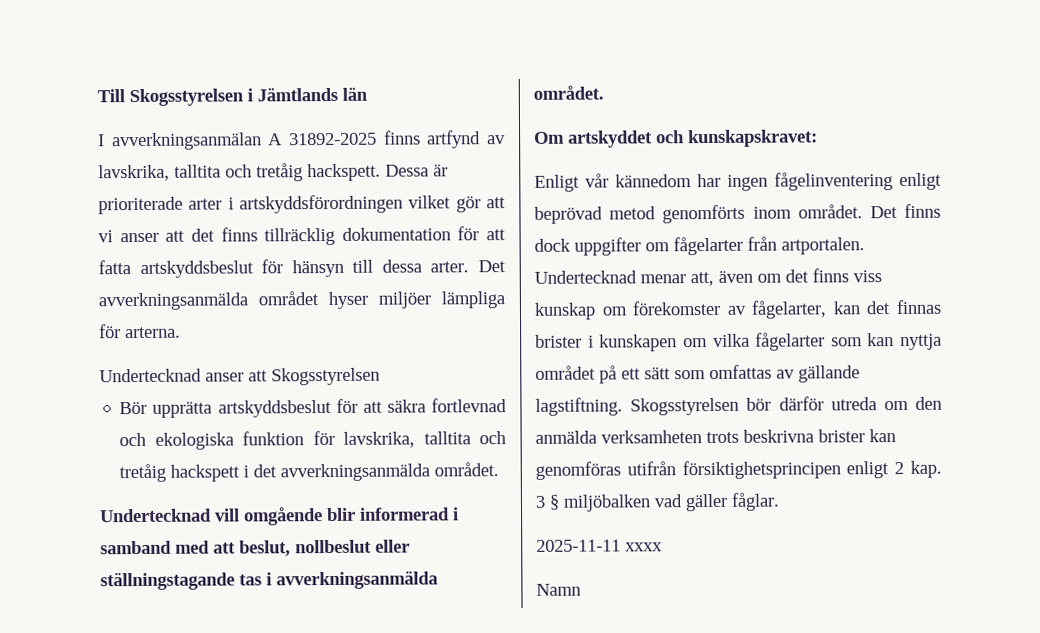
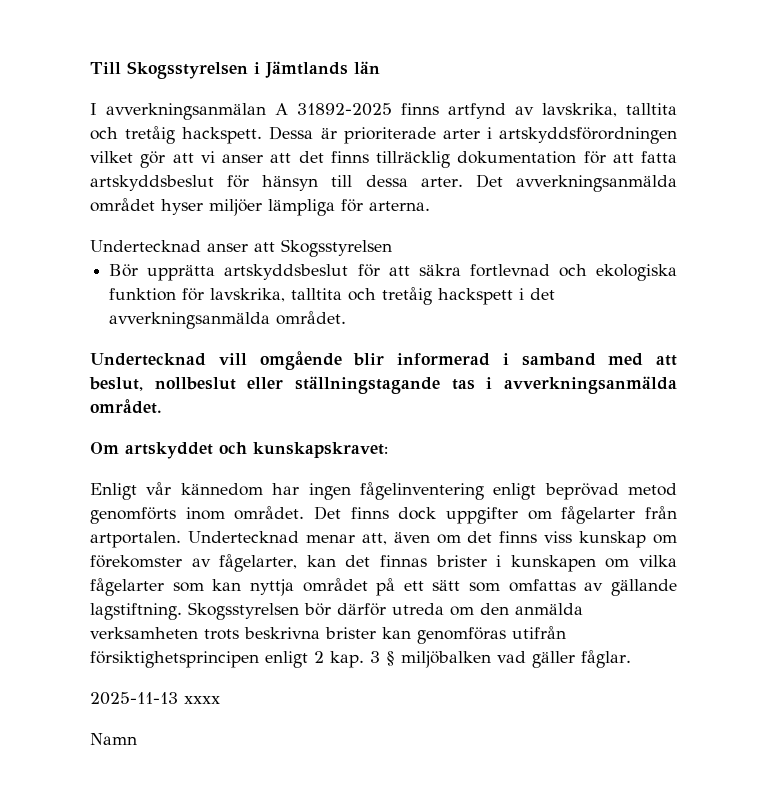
- 2025-11-11 xxxx
+ 2025-11-13 xxxx

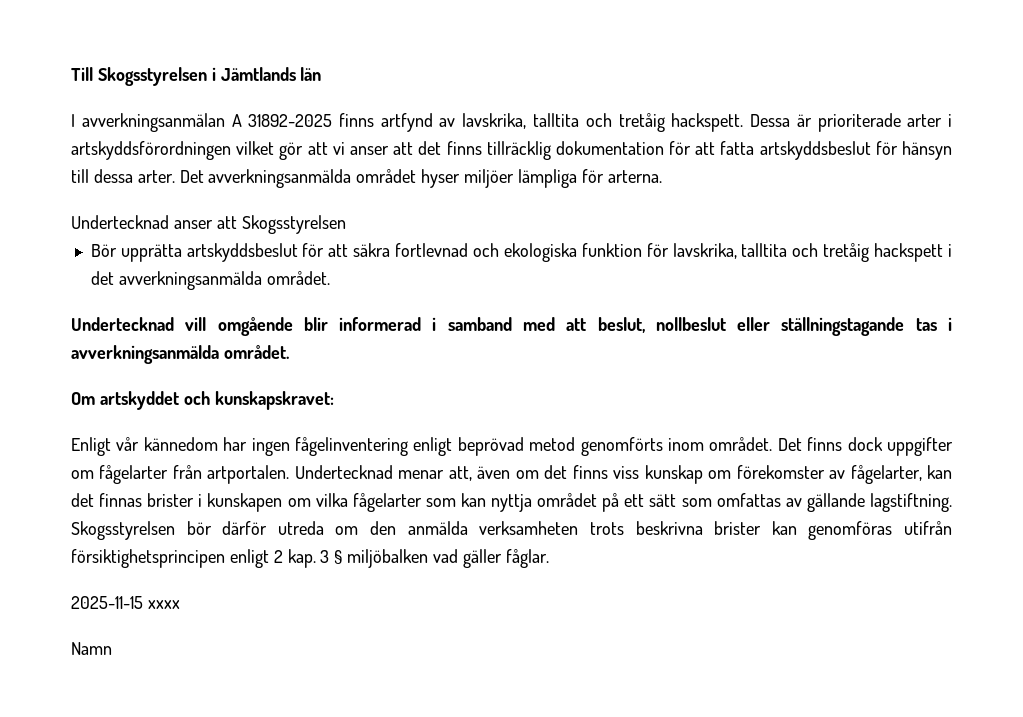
- 2025-11-13 xxxx
+ 2025-11-15 xxxx

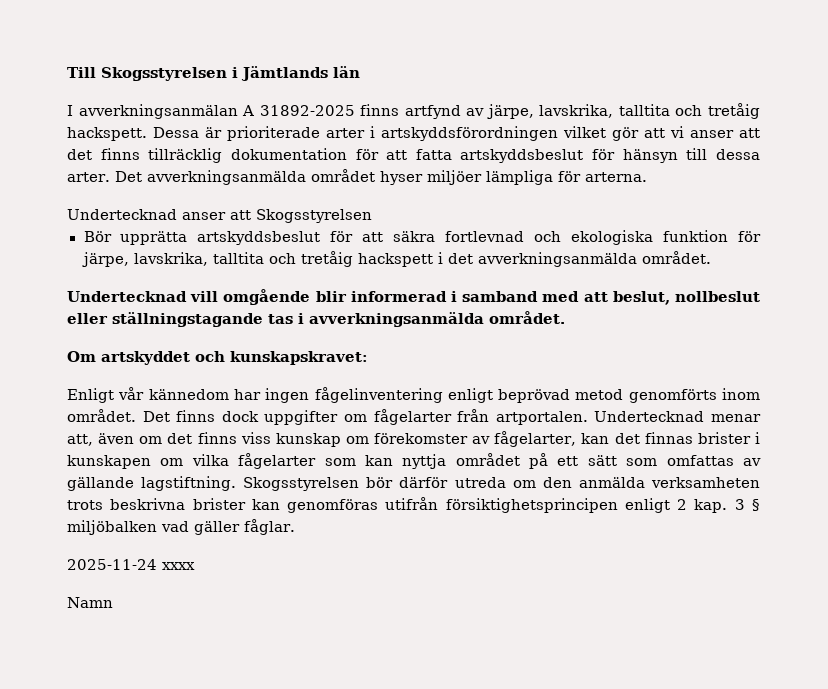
- I avverkningsanmälan A 31892-2025 finns artfynd av lavskrika, talltita och tretåig hackspett.
+ I avverkningsanmälan A 31892-2025 finns artfynd av järpe, lavskrika, talltita och tretåig hackspett.
- Bör upprätta artskyddsbeslut för att säkra fortlevnad och ekologiska funktion för lavskrika, talltita och tretåig hackspett i det avverkningsanmälda området.
+ Bör upprätta artskyddsbeslut för att säkra fortlevnad och ekologiska funktion för järpe, lavskrika, talltita och tretåig hackspett i det avverkningsanmälda området.
- 2025-11-15 xxxx
+ 2025-11-24 xxxx

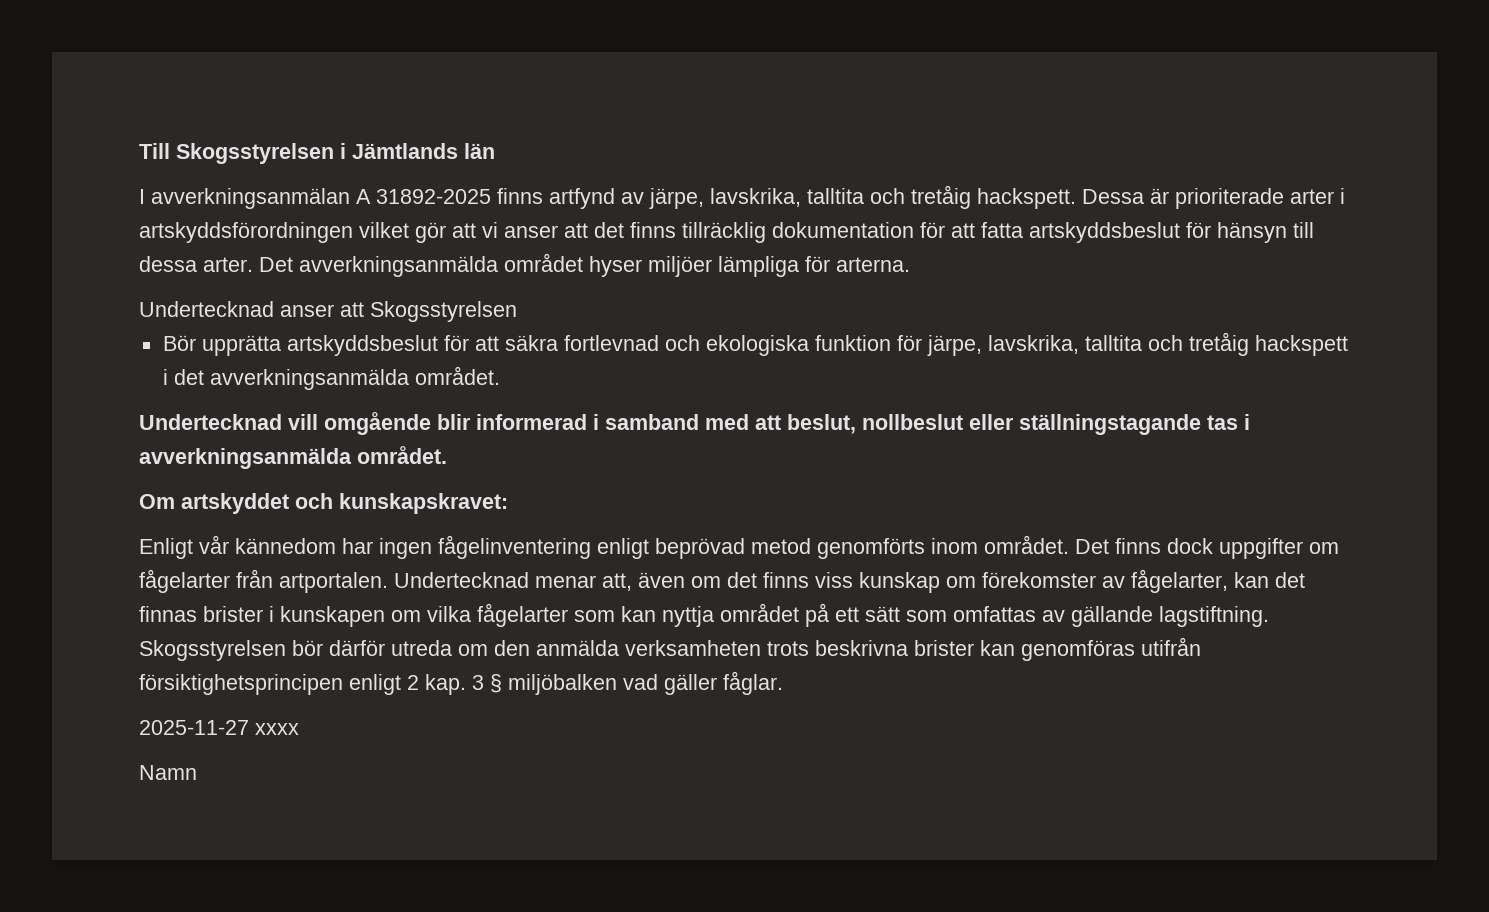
- 2025-11-24 xxxx
+ 2025-11-27 xxxx

